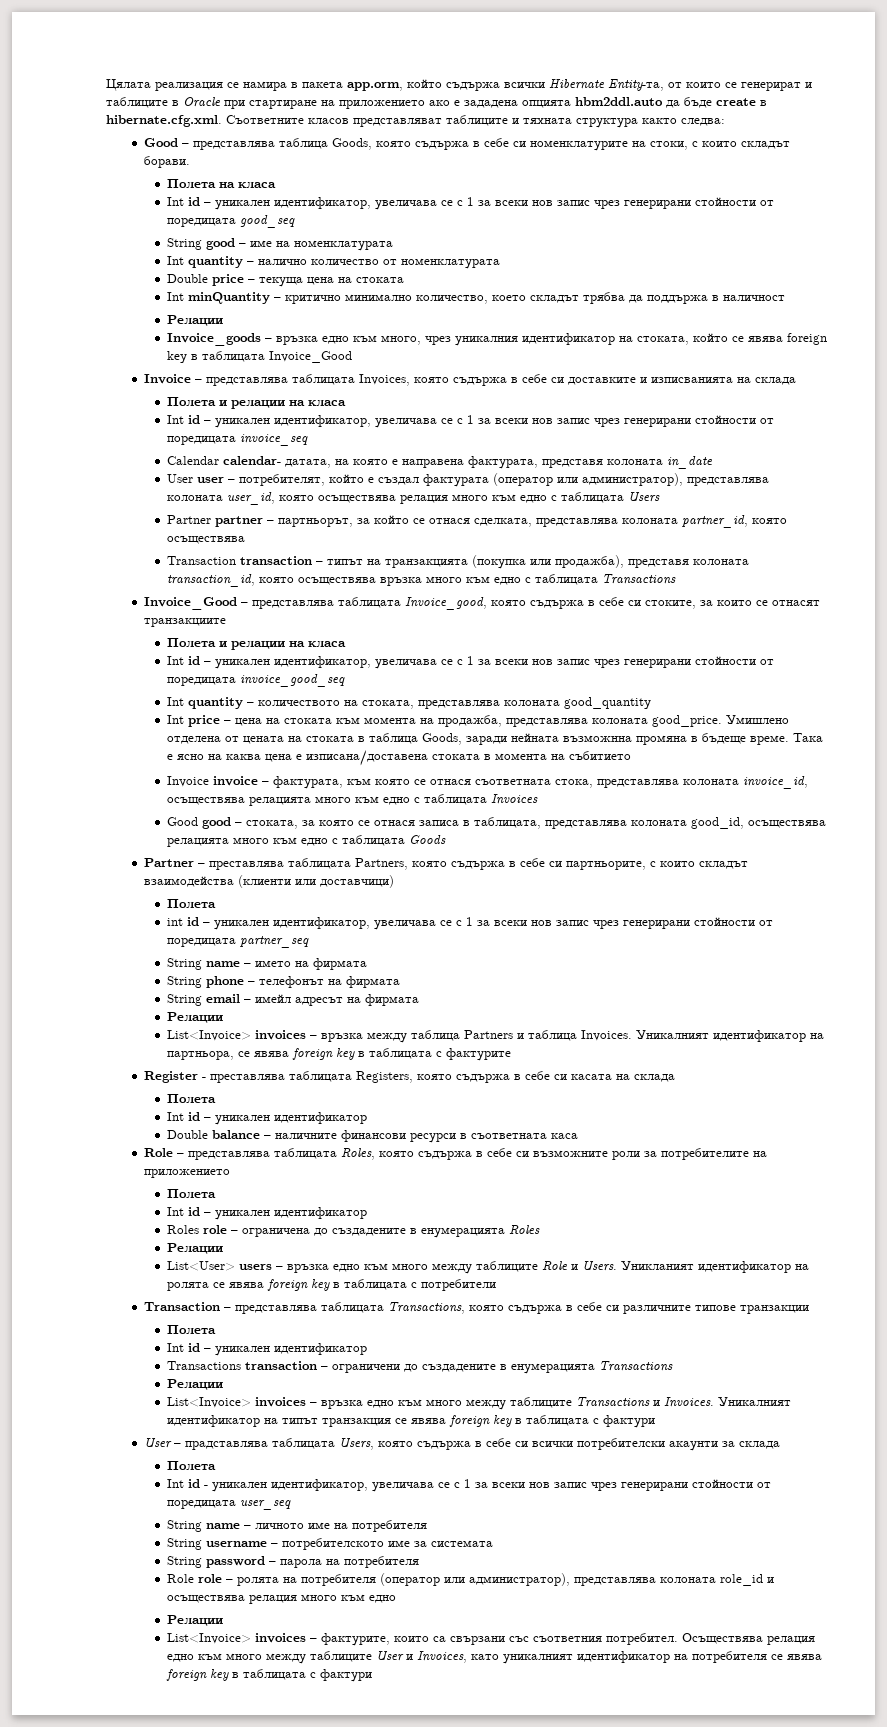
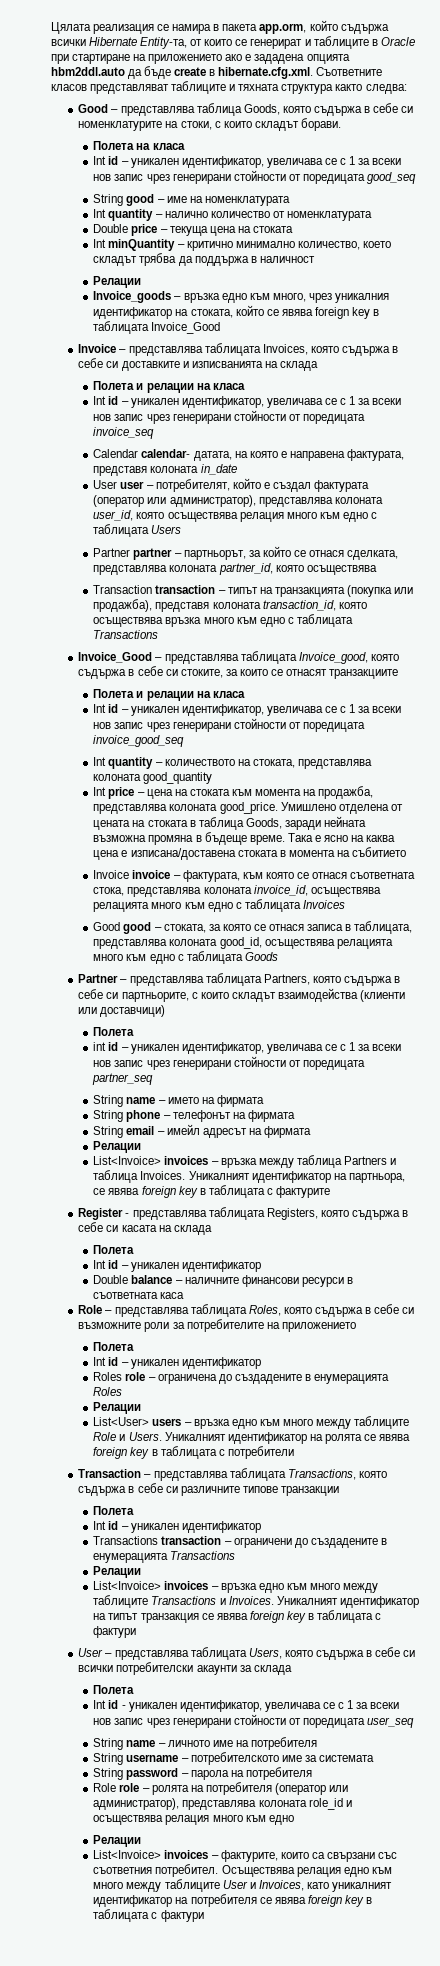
- Умишлено отделена от цената на стоката в таблица Goods, заради нейната възможнна промяна в бъдеще време.
+ Умишлено отделена от цената на стоката в таблица Goods, заради нейната възможна промяна в бъдеще време.
- Partner – преставлява таблицата Partners, която съдържа в себе си партньорите, с които складът взаимодейства (клиенти или доставчици)
+ Partner – представлява таблицата Partners, която съдържа в себе си партньорите, с които складът взаимодейства (клиенти или доставчици)
- Register - преставлява таблицата Registers, която съдържа в себе си касата на склада
+ Register - представлява таблицата Registers, която съдържа в себе си касата на склада
- Уникланият идентификатор на ролята се явява foreign key в таблицата с потребители
+ Уникалният идентификатор на ролята се явява foreign key в таблицата с потребители
- User – прадставлява таблицата Users, която съдържа в себе си всички потребителски акаунти за склада
+ User – представлява таблицата Users, която съдържа в себе си всички потребителски акаунти за склада

